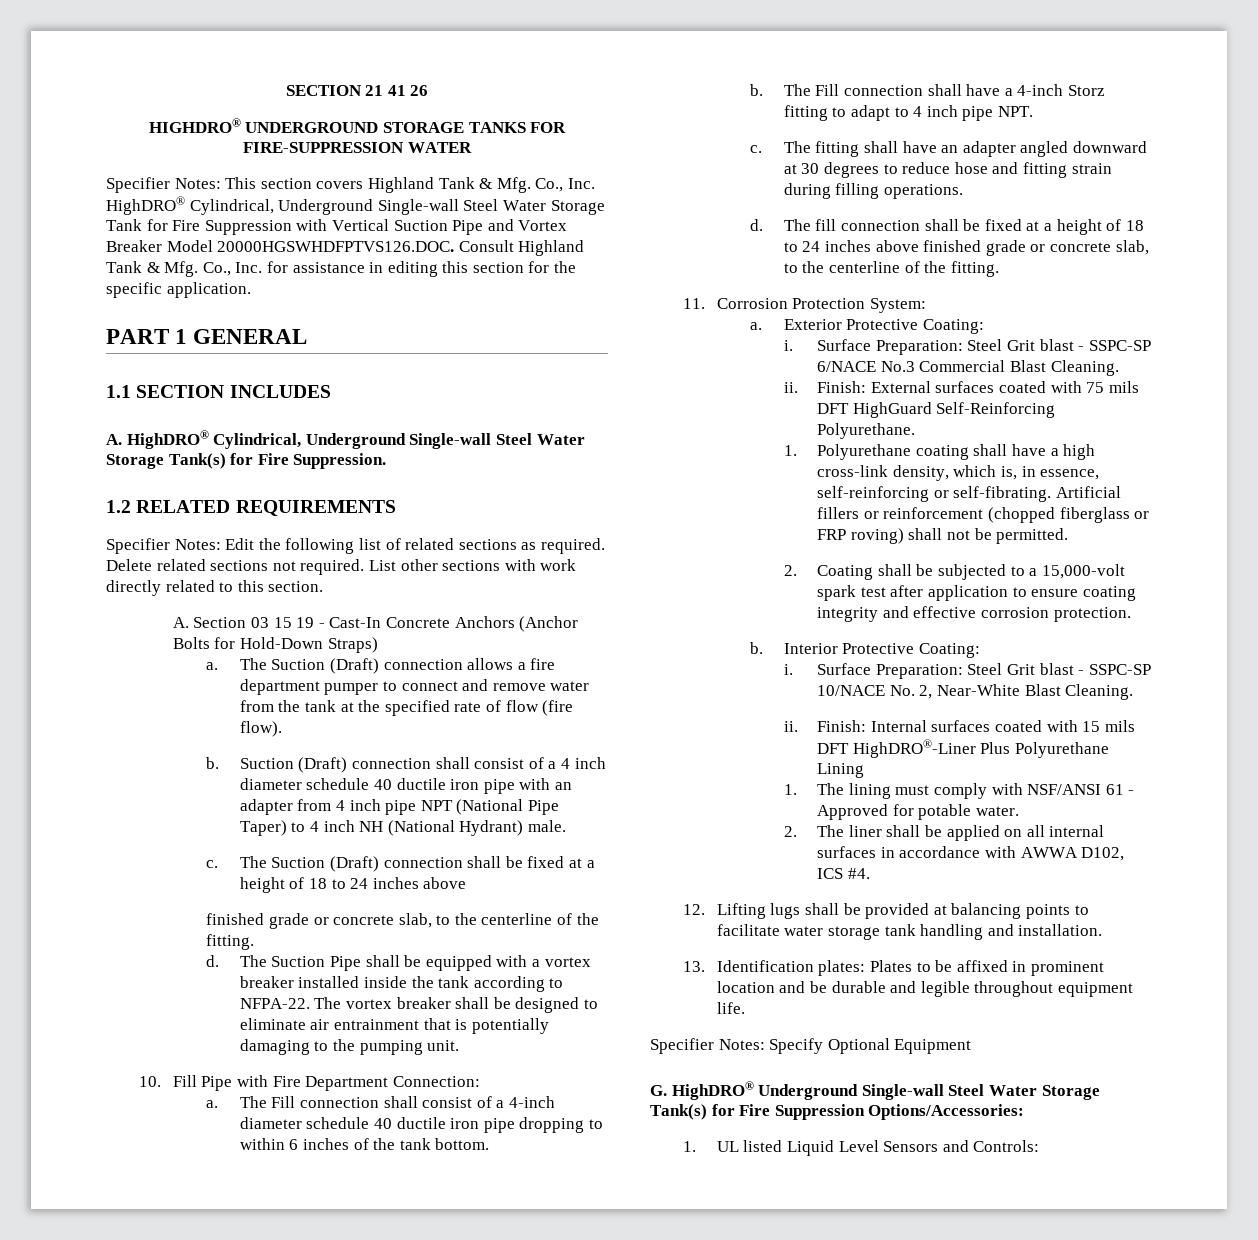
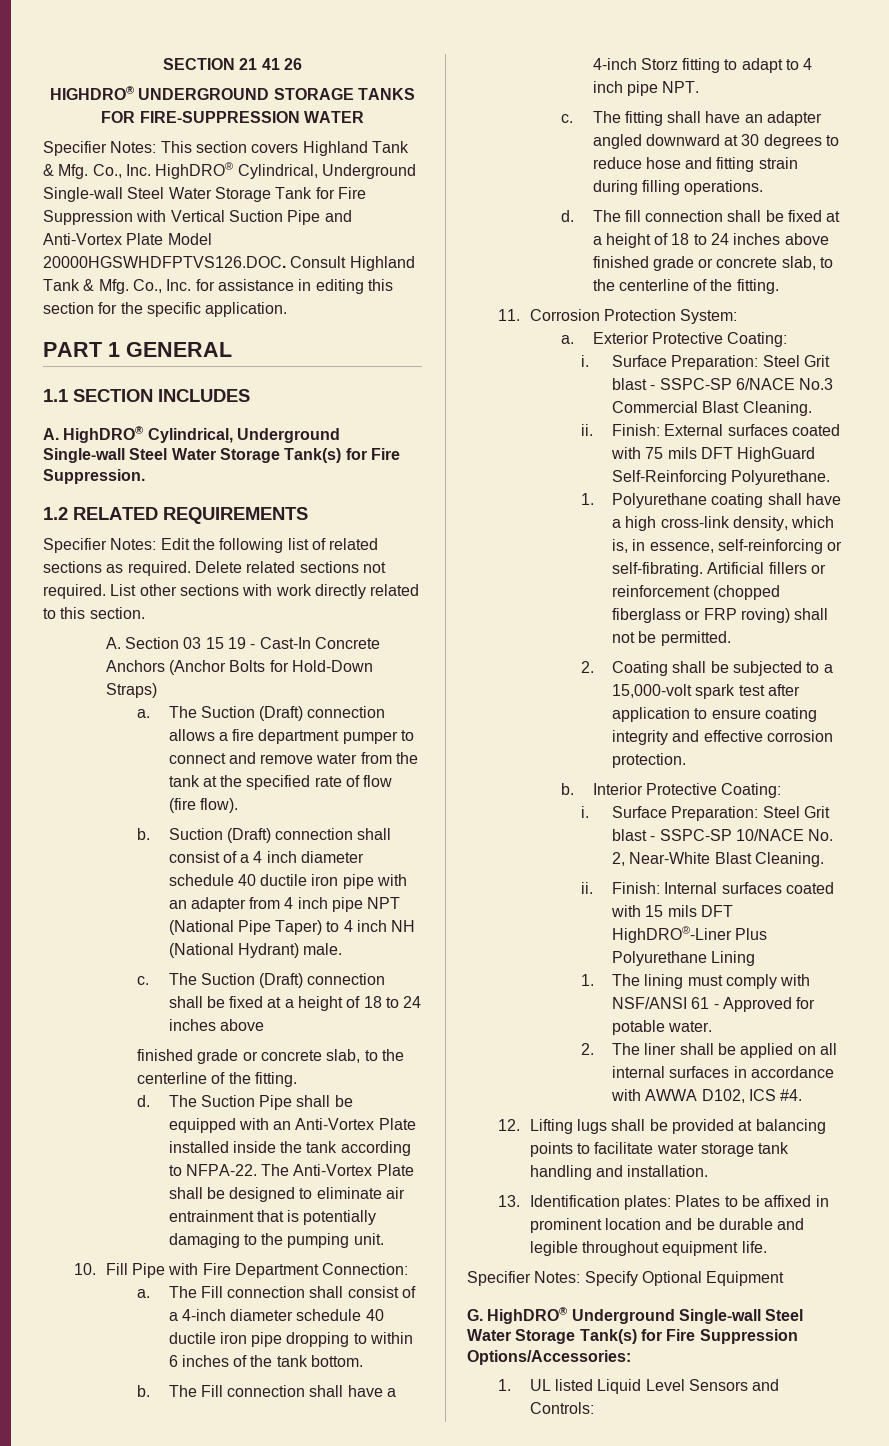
- Specifier Notes: This section covers Highland Tank & Mfg. Co., Inc. HighDRO® Cylindrical, Underground Single-wall Steel Water Storage Tank for Fire Suppression with Vertical Suction Pipe and Vortex Breaker Model 20000HGSWHDFPTVS126.DOC. Consult Highland Tank & Mfg. Co., Inc. for assistance in editing this section for the specific application.
+ Specifier Notes: This section covers Highland Tank & Mfg. Co., Inc. HighDRO® Cylindrical, Underground Single-wall Steel Water Storage Tank for Fire Suppression with Vertical Suction Pipe and Anti-Vortex Plate Model 20000HGSWHDFPTVS126.DOC. Consult Highland Tank & Mfg. Co., Inc. for assistance in editing this section for the specific application.
- The Suction Pipe shall be equipped with a vortex breaker installed inside the tank according to NFPA-22.
+ The Suction Pipe shall be equipped with an Anti-Vortex Plate installed inside the tank according to NFPA-22.
- The vortex breaker shall be designed to eliminate air entrainment that is potentially damaging to the pumping unit.
+ The Anti-Vortex Plate shall be designed to eliminate air entrainment that is potentially damaging to the pumping unit.

